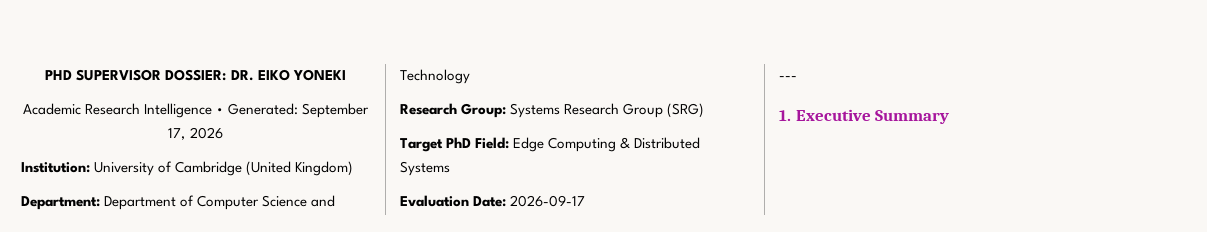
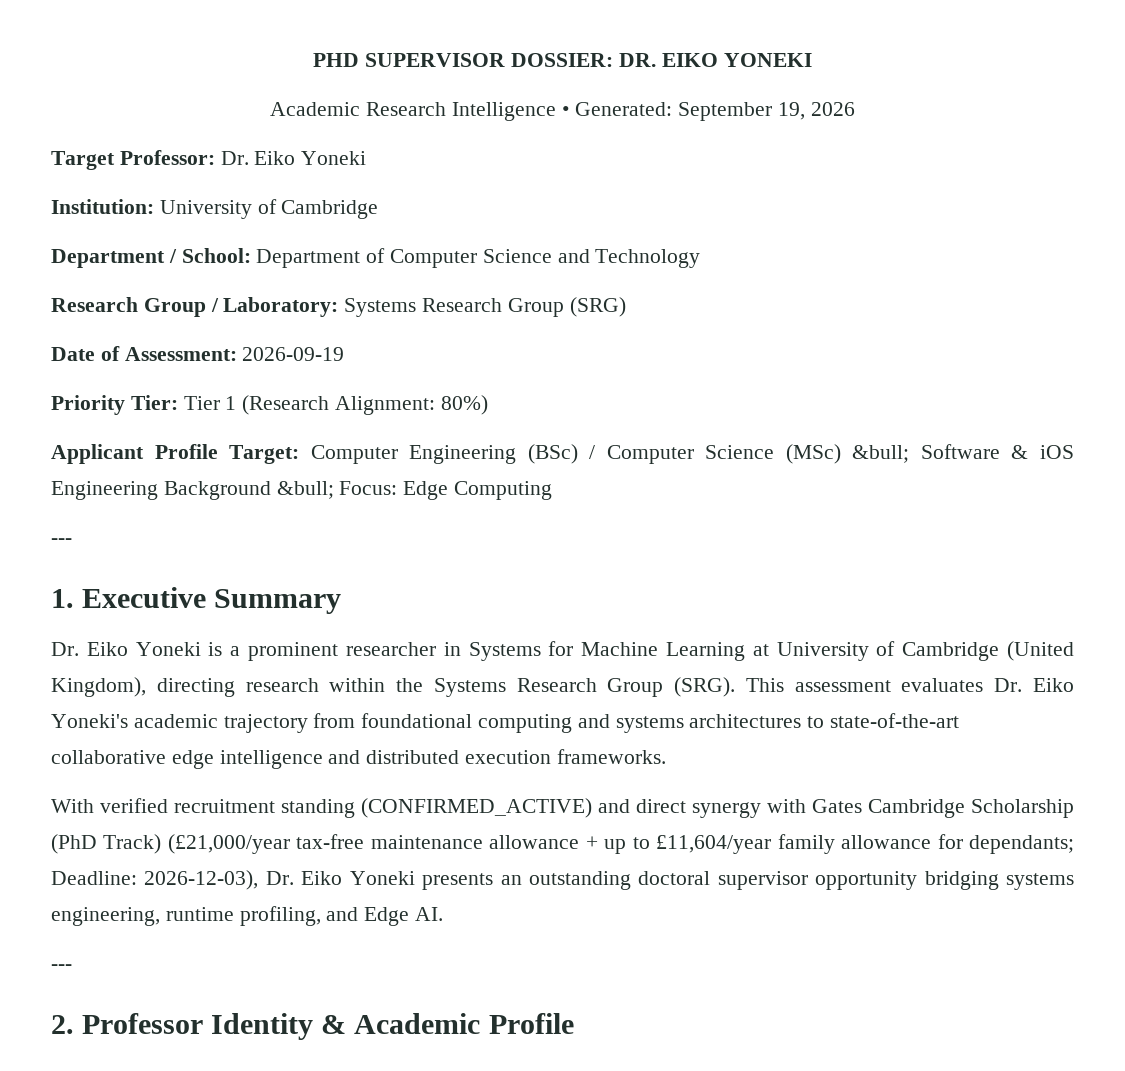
- Academic Research Intelligence • Generated: September 17, 2026
+ Academic Research Intelligence • Generated: September 19, 2026
+ Target Professor: Dr. Eiko Yoneki
- Institution: University of Cambridge (United Kingdom)
- Department: Department of Computer Science and Technology
+ Institution: University of Cambridge
+ Department / School: Department of Computer Science and Technology
- Research Group: Systems Research Group (SRG)
+ Research Group / Laboratory: Systems Research Group (SRG)
- Target PhD Field: Edge Computing & Distributed Systems
- Evaluation Date: 2026-09-17
+ Date of Assessment: 2026-09-19
+ Priority Tier: Tier 1 (Research Alignment: 80%)
+ Applicant Profile Target: Computer Engineering (BSc) / Computer Science (MSc) &bull; Software & iOS Engineering Background &bull; Focus: Edge Computing
  ---
  1. Executive Summary
+ Dr. Eiko Yoneki is a prominent researcher in Systems for Machine Learning at University of Cambridge (United Kingdom), directing research within the Systems Research Group (SRG). This assessment evaluates Dr. Eiko Yoneki's academic trajectory from foundational computing and systems architectures to state-of-the-art collaborative edge intelligence and distributed execution frameworks.
+ With verified recruitment standing (CONFIRMED_ACTIVE) and direct synergy with Gates Cambridge Scholarship (PhD Track) (£21,000/year tax-free maintenance allowance + up to £11,604/year family allowance for dependants; Deadline: 2026-12-03), Dr. Eiko Yoneki presents an outstanding doctoral supervisor opportunity bridging systems engineering, runtime profiling, and Edge AI.
+ ---
+ 2. Professor Identity & Academic Profile

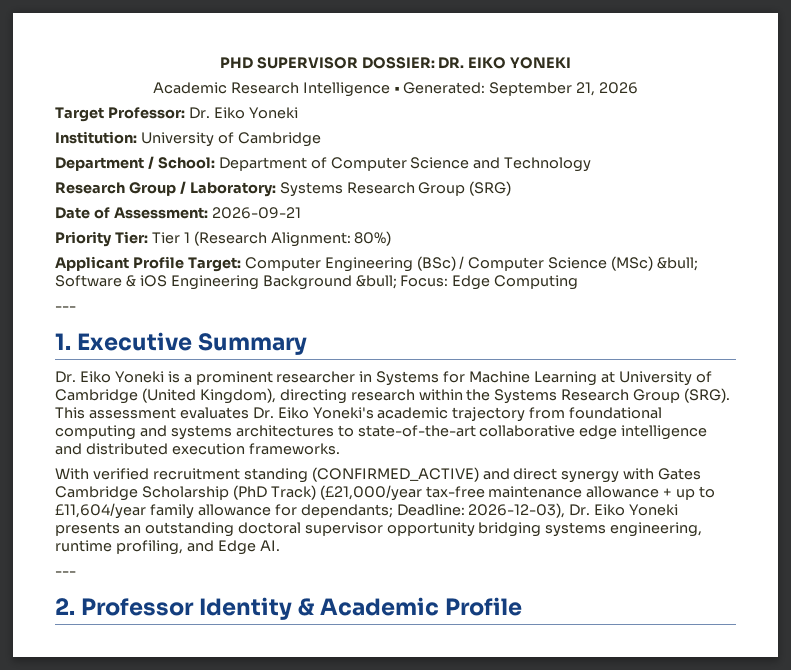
- Academic Research Intelligence • Generated: September 19, 2026
+ Academic Research Intelligence • Generated: September 21, 2026
- Date of Assessment: 2026-09-19
+ Date of Assessment: 2026-09-21

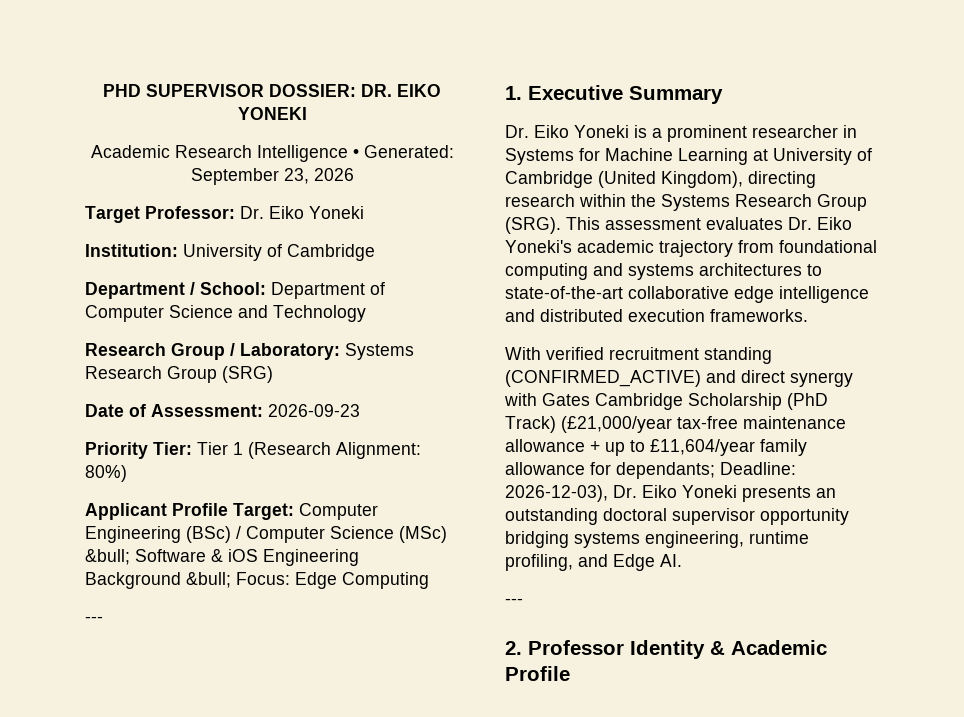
- Academic Research Intelligence • Generated: September 21, 2026
+ Academic Research Intelligence • Generated: September 23, 2026
- Date of Assessment: 2026-09-21
+ Date of Assessment: 2026-09-23

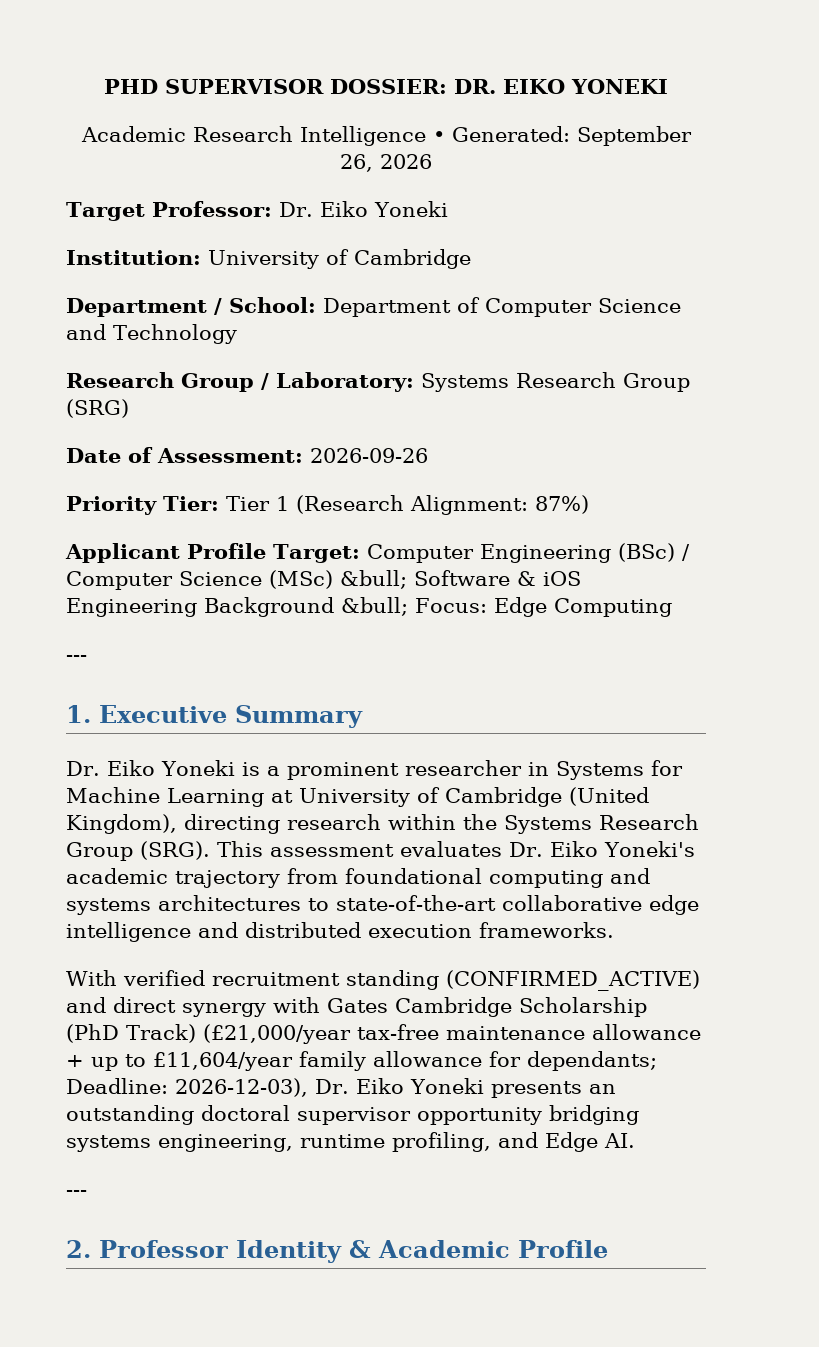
- Academic Research Intelligence • Generated: September 23, 2026
+ Academic Research Intelligence • Generated: September 26, 2026
- Date of Assessment: 2026-09-23
+ Date of Assessment: 2026-09-26
- Priority Tier: Tier 1 (Research Alignment: 80%)
+ Priority Tier: Tier 1 (Research Alignment: 87%)

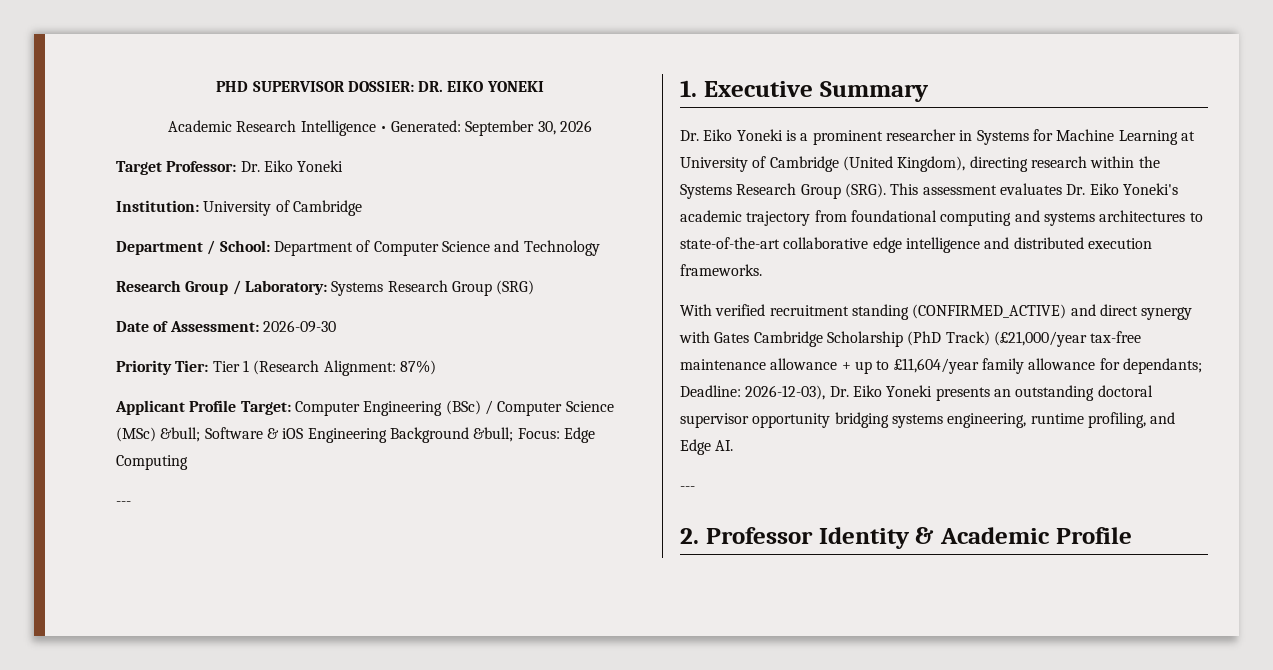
- Academic Research Intelligence • Generated: September 26, 2026
+ Academic Research Intelligence • Generated: September 30, 2026
- Date of Assessment: 2026-09-26
+ Date of Assessment: 2026-09-30

